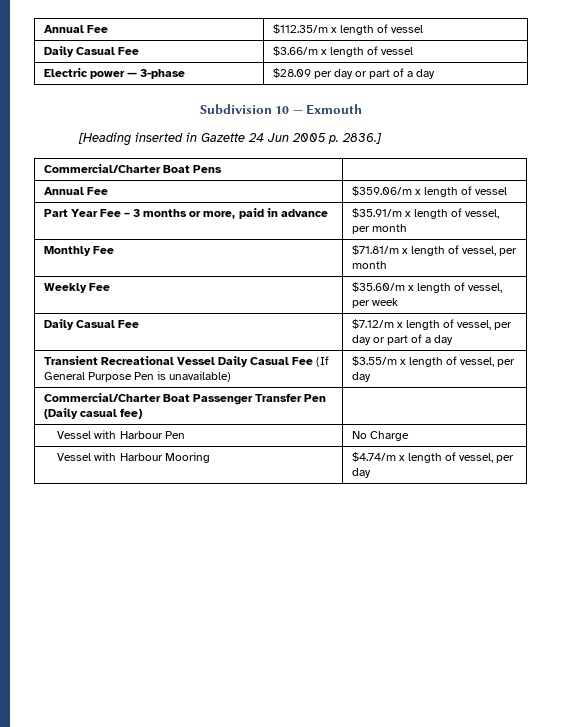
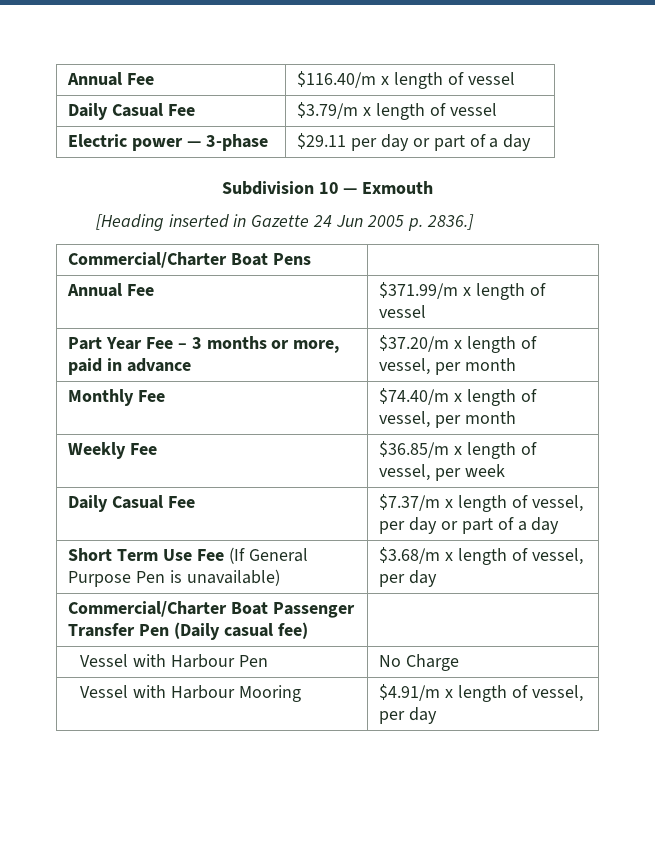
- Annual Fee | $112.35/m x length of vessel
+ Annual Fee | $116.40/m x length of vessel
- Daily Casual Fee | $3.66/m x length of vessel
+ Daily Casual Fee | $3.79/m x length of vessel
- Electric power — 3-phase | $28.09 per day or part of a day
+ Electric power — 3-phase | $29.11 per day or part of a day
- Annual Fee | $359.06/m x length of vessel
+ Annual Fee | $371.99/m x length of vessel
- Part Year Fee – 3 months or more, paid in advance | $35.91/m x length of vessel, per month
+ Part Year Fee – 3 months or more, paid in advance | $37.20/m x length of vessel, per month
- Monthly Fee | $71.81/m x length of vessel, per month
+ Monthly Fee | $74.40/m x length of vessel, per month
- Weekly Fee | $35.60/m x length of vessel, per week
+ Weekly Fee | $36.85/m x length of vessel, per week
- Daily Casual Fee | $7.12/m x length of vessel, per day or part of a day
+ Daily Casual Fee | $7.37/m x length of vessel, per day or part of a day
- Transient Recreational Vessel Daily Casual Fee (If General Purpose Pen is unavailable) | $3.55/m x length of vessel, per day
+ Short Term Use Fee (If General Purpose Pen is unavailable) | $3.68/m x length of vessel, per day
- Vessel with Harbour Mooring | $4.74/m x length of vessel, per day
+ Vessel with Harbour Mooring | $4.91/m x length of vessel, per day

